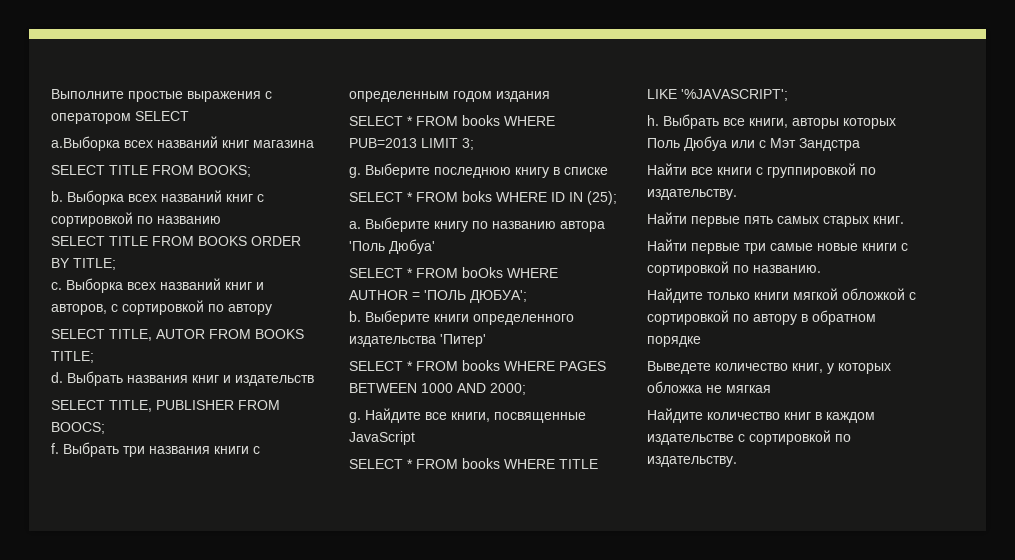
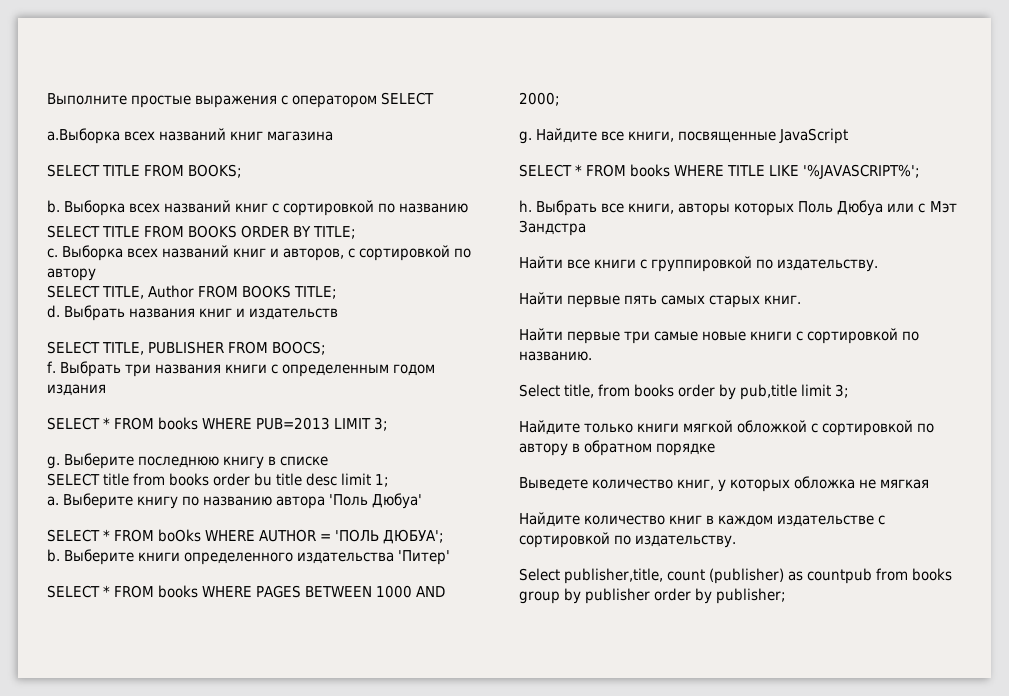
- SELECT TITLE, AUTOR FROM BOOKS TITLE;
+ SELECT TITLE, Author FROM BOOKS TITLE;
- SELECT * FROM boks WHERE ID IN (25);
+ SELECT title from books order bu title desc limit 1;
- SELECT * FROM books WHERE TITLE LIKE '%JAVASCRIPT';
+ SELECT * FROM books WHERE TITLE LIKE '%JAVASCRIPT%';
+ Select title, from books order by pub,title limit 3;
+ Select publisher,title, count (publisher) as countpub from books group by publisher order by publisher;

